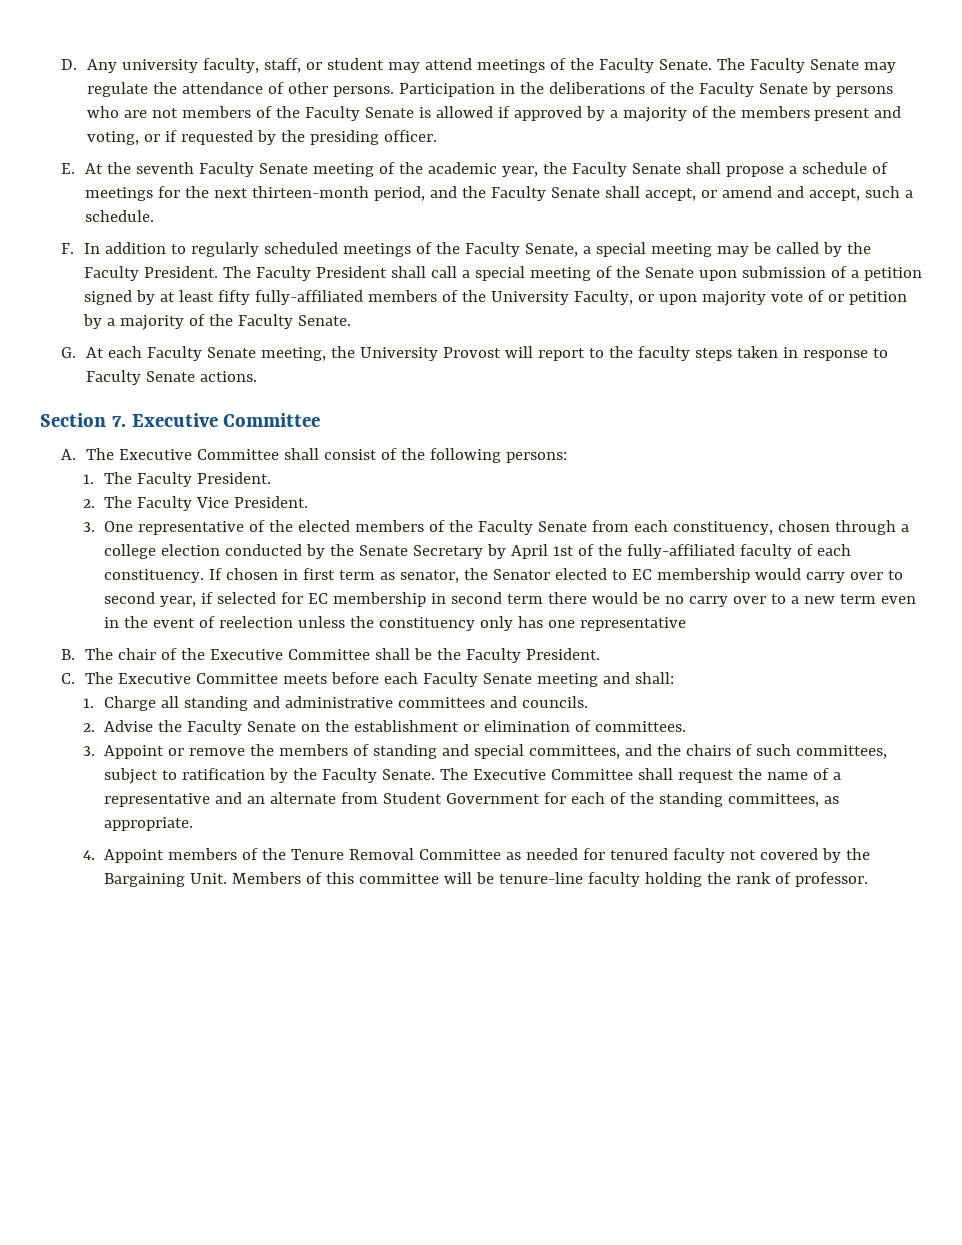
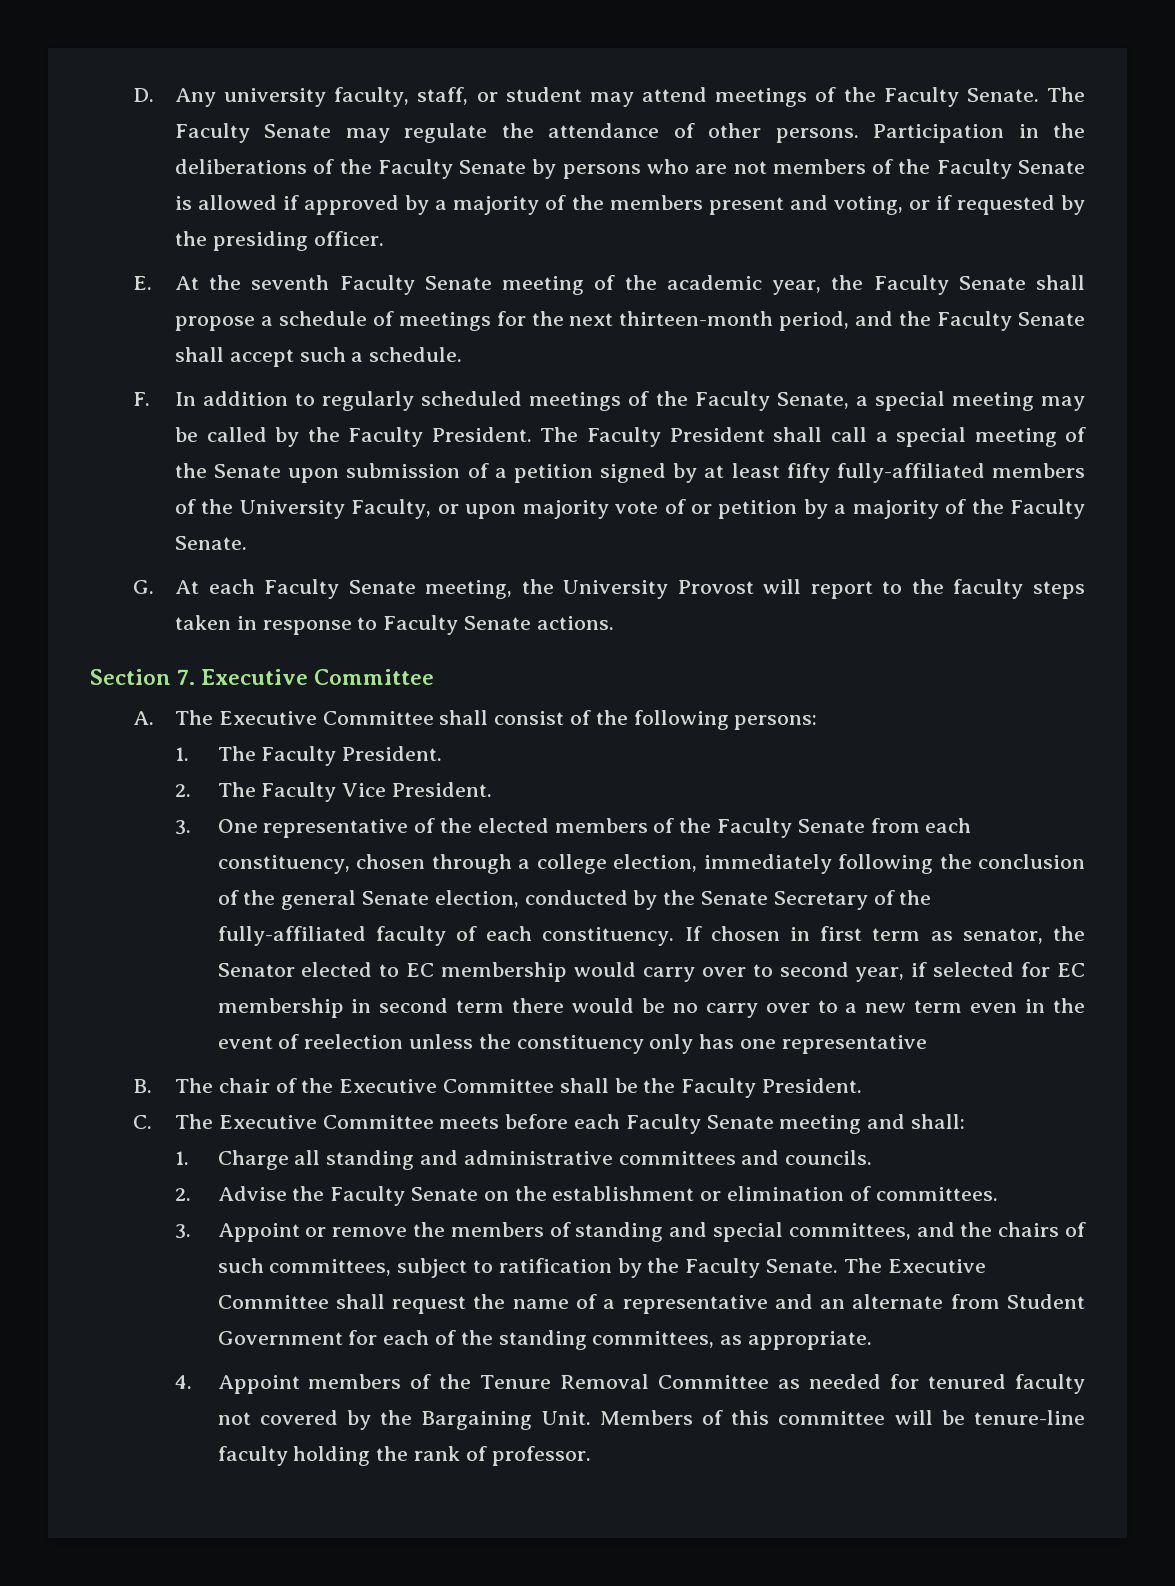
- E. At the seventh Faculty Senate meeting of the academic year, the Faculty Senate shall propose a schedule of meetings for the next thirteen-month period, and the Faculty Senate shall accept, or amend and accept, such a schedule.
+ E. At the seventh Faculty Senate meeting of the academic year, the Faculty Senate shall propose a schedule of meetings for the next thirteen-month period, and the Faculty Senate shall accept such a schedule.
- 3. One representative of the elected members of the Faculty Senate from each constituency, chosen through a college election conducted by the Senate Secretary by April 1st of the fully-affiliated faculty of each constituency.
+ 3. One representative of the elected members of the Faculty Senate from each constituency, chosen through a college election, immediately following the conclusion of the general Senate election, conducted by the Senate Secretary of the fully-affiliated faculty of each constituency.

